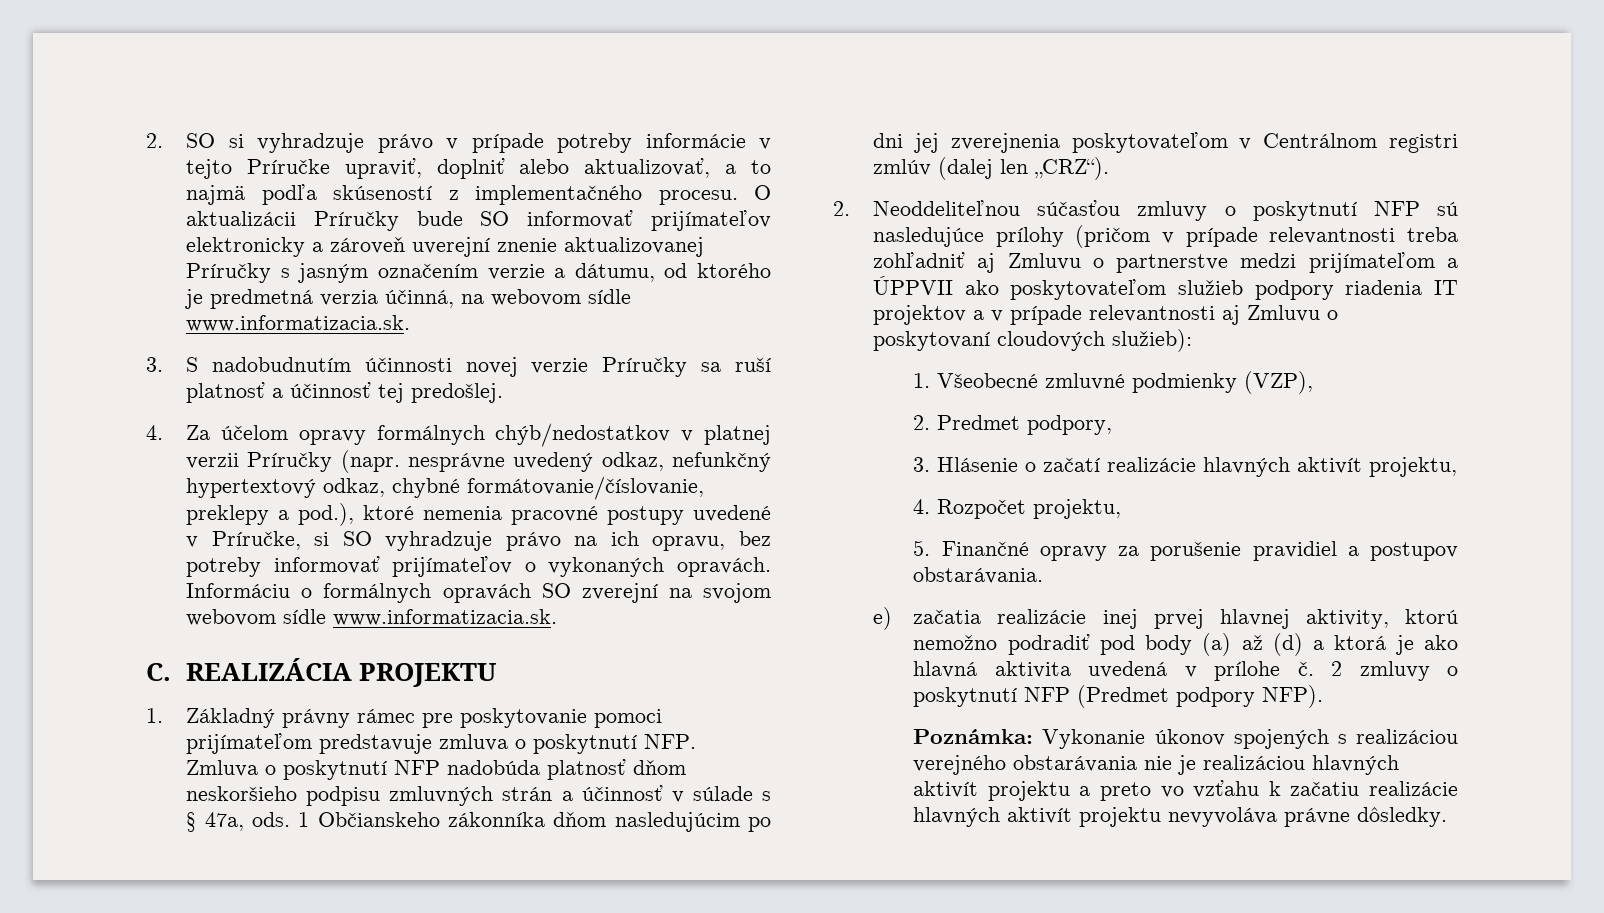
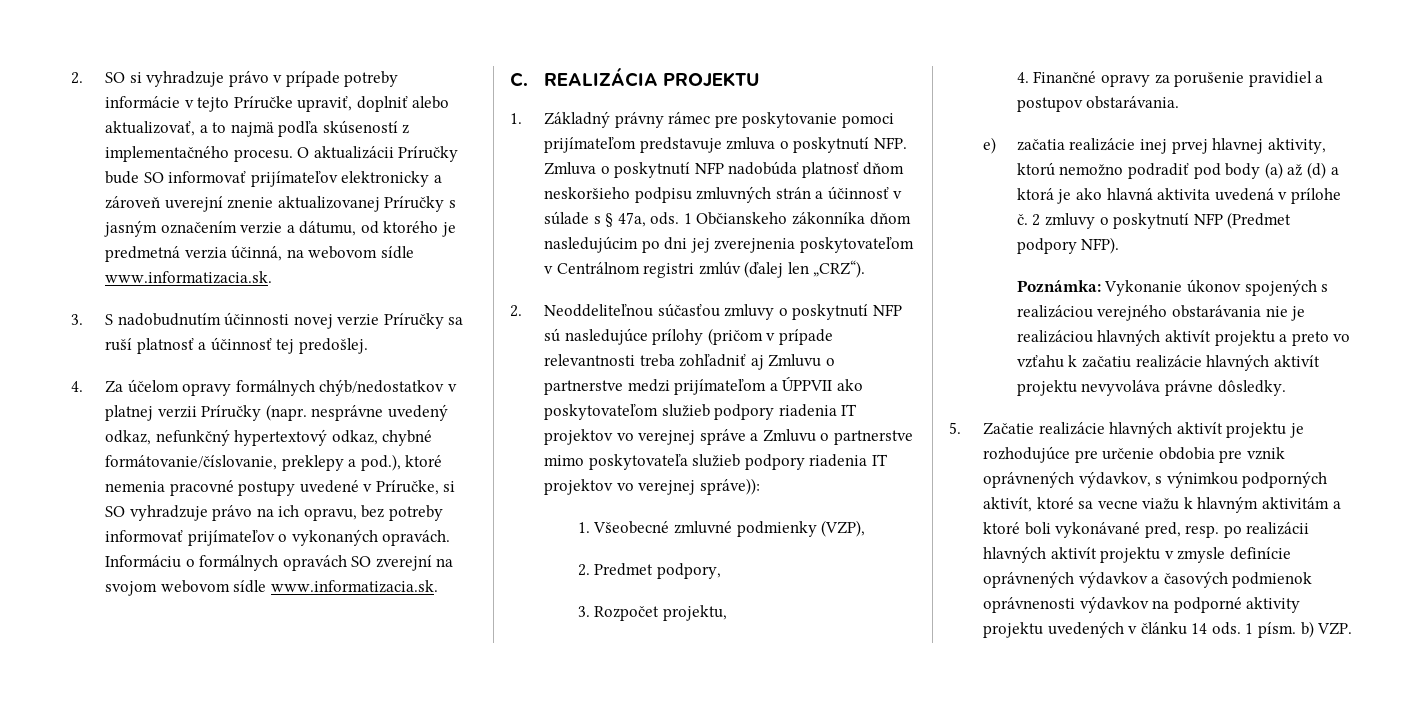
- 1 Občianskeho zákonníka dňom nasledujúcim po dni jej zverejnenia poskytovateľom v Centrálnom registri zmlúv (dalej len „CRZ“).
+ 1 Občianskeho zákonníka dňom nasledujúcim po dni jej zverejnenia poskytovateľom v Centrálnom registri zmlúv (ďalej len „CRZ“).
- 2. Neoddeliteľnou súčasťou zmluvy o poskytnutí NFP sú nasledujúce prílohy (pričom v prípade relevantnosti treba zohľadniť aj Zmluvu o partnerstve medzi prijímateľom a ÚPPVII ako poskytovateľom služieb podpory riadenia IT projektov a v prípade relevantnosti aj Zmluvu o poskytovaní cloudových služieb):
+ 2. Neoddeliteľnou súčasťou zmluvy o poskytnutí NFP sú nasledujúce prílohy (pričom v prípade relevantnosti treba zohľadniť aj Zmluvu o partnerstve medzi prijímateľom a ÚPPVII ako poskytovateľom služieb podpory riadenia IT projektov vo verejnej správe a Zmluvu o partnerstve mimo poskytovateľa služieb podpory riadenia IT projektov vo verejnej správe)):
- 3. Hlásenie o začatí realizácie hlavných aktivít projektu,
+ 3. Rozpočet projektu,
- 4. Rozpočet projektu,
- 5. Finančné opravy za porušenie pravidiel a postupov obstarávania.
+ 4. Finančné opravy za porušenie pravidiel a postupov obstarávania.
+ 5. Začatie realizácie hlavných aktivít projektu je rozhodujúce pre určenie obdobia pre vznik oprávnených výdavkov, s výnimkou podporných aktivít, ktoré sa vecne viažu k hlavným aktivitám a ktoré boli vykonávané pred, resp. po realizácii hlavných aktivít projektu v zmysle definície oprávnených výdavkov a časových podmienok oprávnenosti výdavkov na podporné aktivity projektu uvedených v článku 14 ods. 1 písm. b) VZP.

